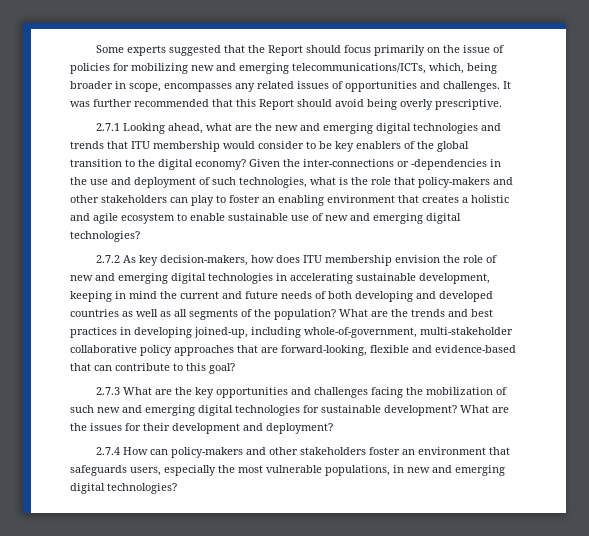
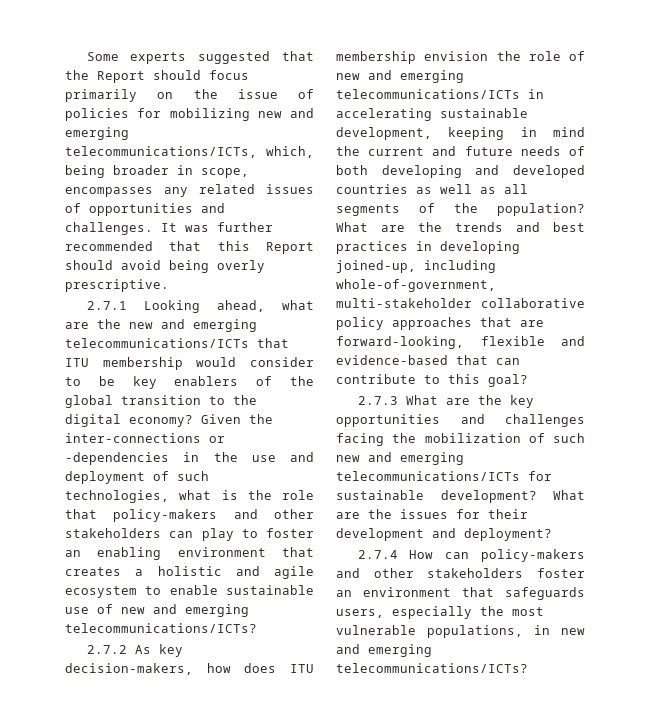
- 2.7.1 Looking ahead, what are the new and emerging digital technologies and trends that ITU membership would consider to be key enablers of the global transition to the digital economy?
+ 2.7.1 Looking ahead, what are the new and emerging telecommunications/ICTs that ITU membership would consider to be key enablers of the global transition to the digital economy?
- Given the inter-connections or -dependencies in the use and deployment of such technologies, what is the role that policy-makers and other stakeholders can play to foster an enabling environment that creates a holistic and agile ecosystem to enable sustainable use of new and emerging digital technologies?
+ Given the inter-connections or -dependencies in the use and deployment of such technologies, what is the role that policy-makers and other stakeholders can play to foster an enabling environment that creates a holistic and agile ecosystem to enable sustainable use of new and emerging telecommunications/ICTs?
- 2.7.2 As key decision-makers, how does ITU membership envision the role of new and emerging digital technologies in accelerating sustainable development, keeping in mind the current and future needs of both developing and developed countries as well as all segments of the population?
+ 2.7.2 As key decision-makers, how does ITU membership envision the role of new and emerging telecommunications/ICTs in accelerating sustainable development, keeping in mind the current and future needs of both developing and developed countries as well as all segments of the population?
- 2.7.3 What are the key opportunities and challenges facing the mobilization of such new and emerging digital technologies for sustainable development?
+ 2.7.3 What are the key opportunities and challenges facing the mobilization of such new and emerging telecommunications/ICTs for sustainable development?
- 2.7.4 How can policy-makers and other stakeholders foster an environment that safeguards users, especially the most vulnerable populations, in new and emerging digital technologies?
+ 2.7.4 How can policy-makers and other stakeholders foster an environment that safeguards users, especially the most vulnerable populations, in new and emerging telecommunications/ICTs?

